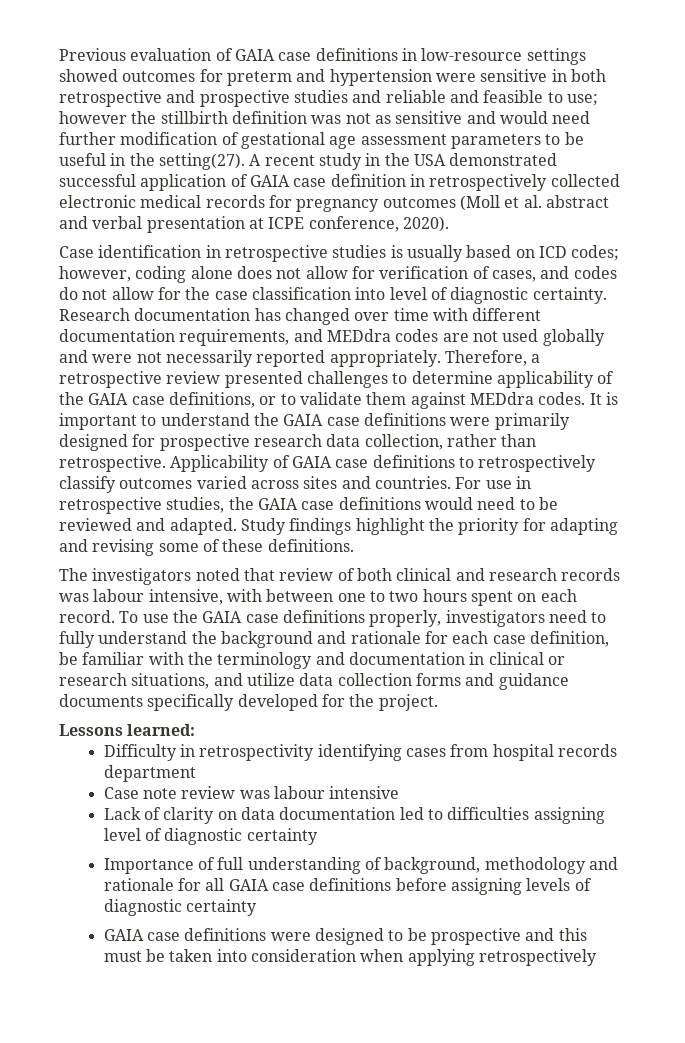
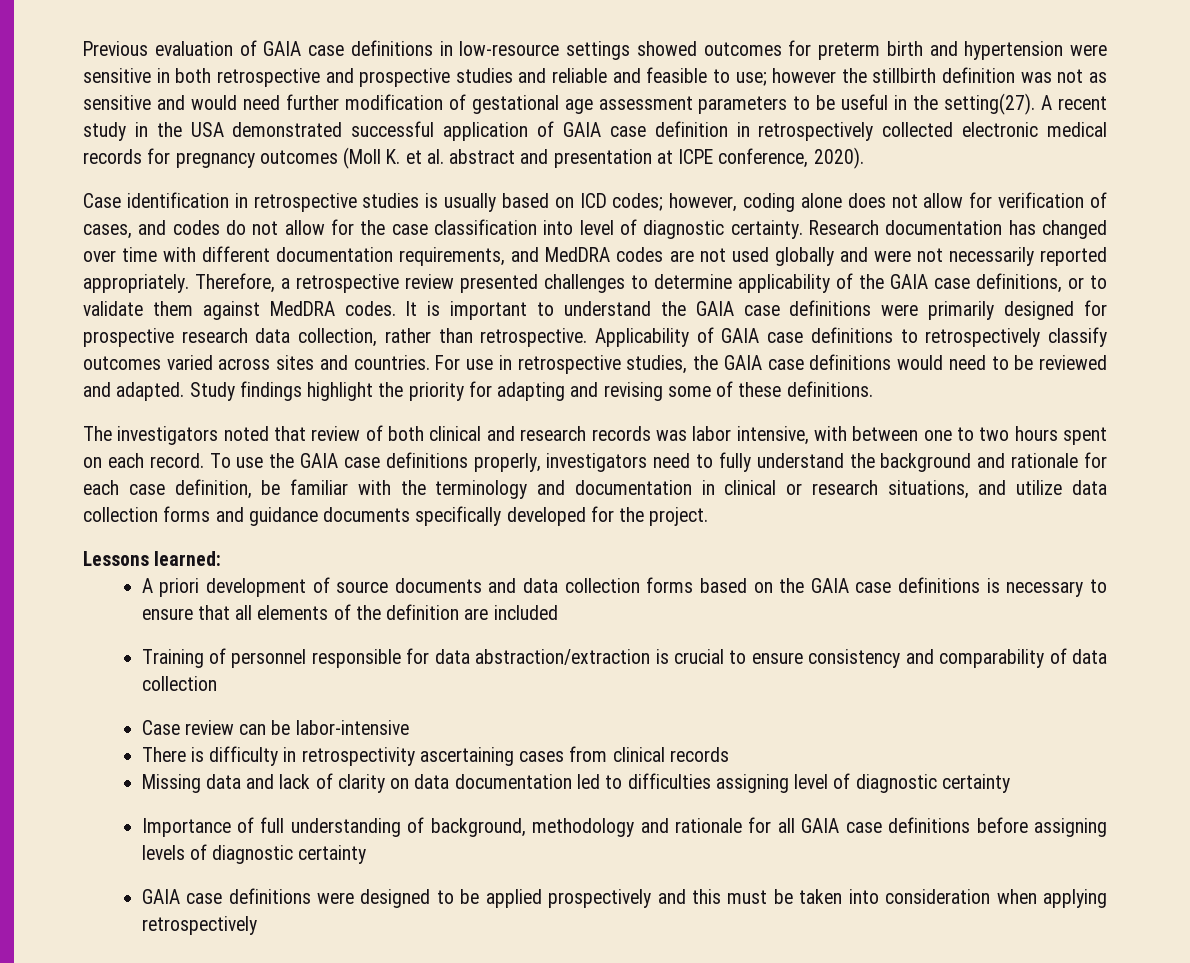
- Previous evaluation of GAIA case definitions in low-resource settings showed outcomes for preterm and hypertension were sensitive in both retrospective and prospective studies and reliable and feasible to use; however the stillbirth definition was not as sensitive and would need further modification of gestational age assessment parameters to be useful in the setting(27).
+ Previous evaluation of GAIA case definitions in low-resource settings showed outcomes for preterm birth and hypertension were sensitive in both retrospective and prospective studies and reliable and feasible to use; however the stillbirth definition was not as sensitive and would need further modification of gestational age assessment parameters to be useful in the setting(27).
- A recent study in the USA demonstrated successful application of GAIA case definition in retrospectively collected electronic medical records for pregnancy outcomes (Moll et al. abstract and verbal presentation at ICPE conference, 2020).
+ A recent study in the USA demonstrated successful application of GAIA case definition in retrospectively collected electronic medical records for pregnancy outcomes (Moll K. et al. abstract and presentation at ICPE conference, 2020).
- Research documentation has changed over time with different documentation requirements, and MEDdra codes are not used globally and were not necessarily reported appropriately.
+ Research documentation has changed over time with different documentation requirements, and MedDRA codes are not used globally and were not necessarily reported appropriately.
- Therefore, a retrospective review presented challenges to determine applicability of the GAIA case definitions, or to validate them against MEDdra codes.
+ Therefore, a retrospective review presented challenges to determine applicability of the GAIA case definitions, or to validate them against MedDRA codes.
- The investigators noted that review of both clinical and research records was labour intensive, with between one to two hours spent on each record.
+ The investigators noted that review of both clinical and research records was labor intensive, with between one to two hours spent on each record.
- Difficulty in retrospectivity identifying cases from hospital records department
- Case note review was labour intensive
- Lack of clarity on data documentation led to difficulties assigning level of diagnostic certainty
+ A priori development of source documents and data collection forms based on the GAIA case definitions is necessary to ensure that all elements of the definition are included
+ Training of personnel responsible for data abstraction/extraction is crucial to ensure consistency and comparability of data collection
+ Case review can be labor-intensive
+ There is difficulty in retrospectivity ascertaining cases from clinical records
+ Missing data and lack of clarity on data documentation led to difficulties assigning level of diagnostic certainty
- GAIA case definitions were designed to be prospective and this must be taken into consideration when applying retrospectively
+ GAIA case definitions were designed to be applied prospectively and this must be taken into consideration when applying retrospectively

